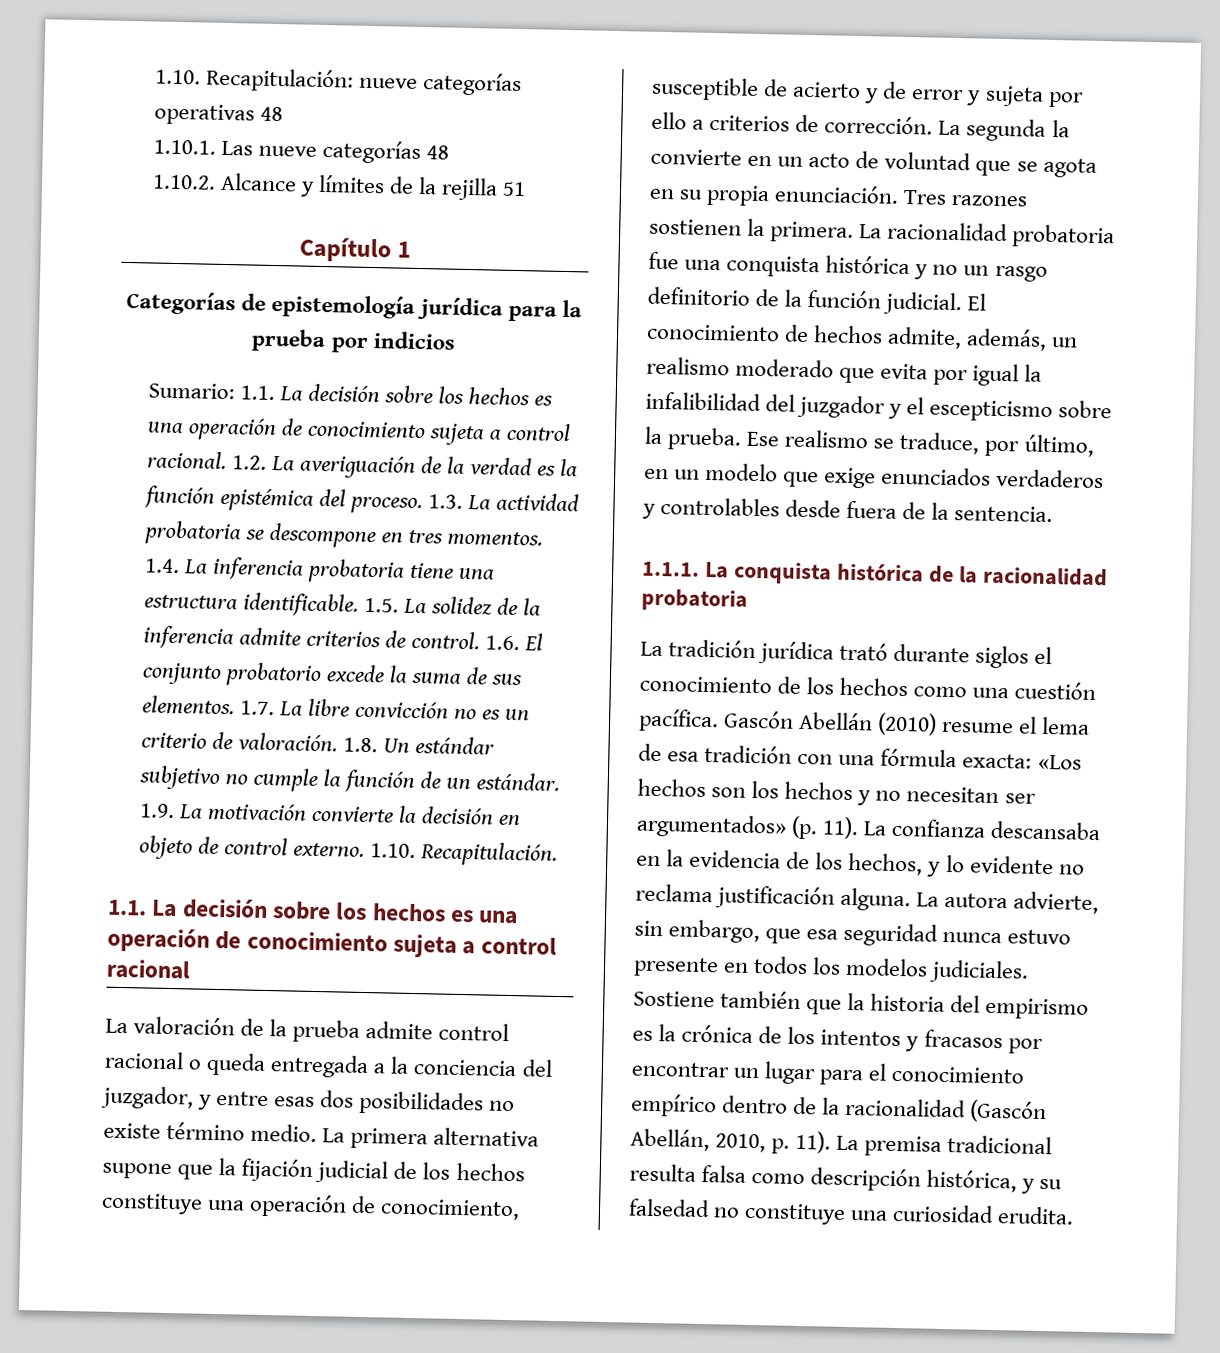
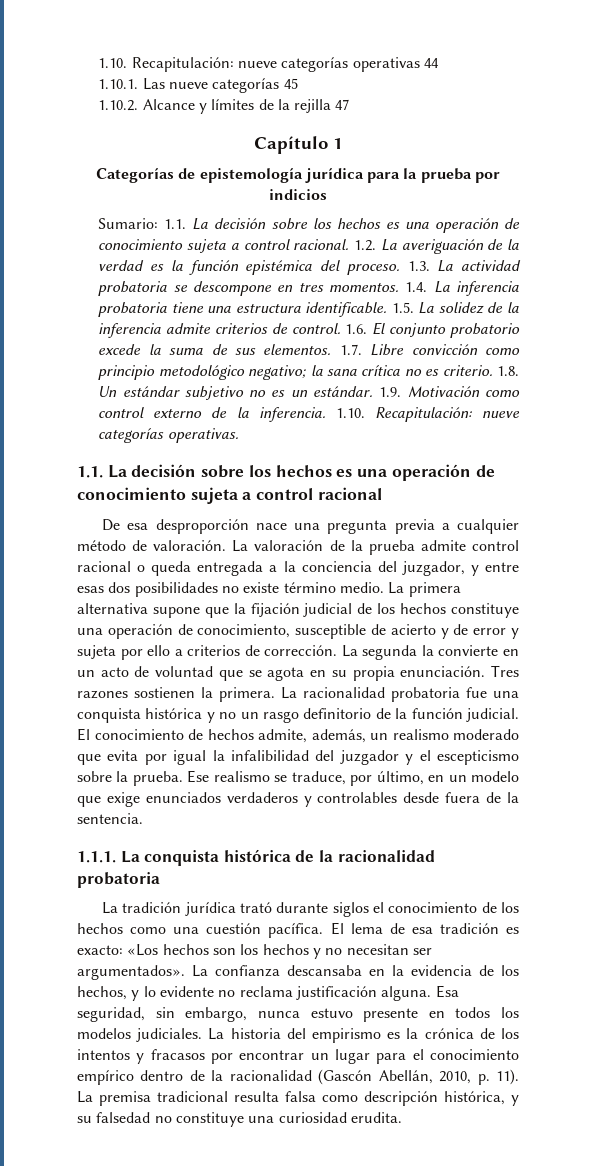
- 1.10. Recapitulación: nueve categorías operativas 48
+ 1.10. Recapitulación: nueve categorías operativas 44
- 1.10.1. Las nueve categorías 48
+ 1.10.1. Las nueve categorías 45
- 1.10.2. Alcance y límites de la rejilla 51
+ 1.10.2. Alcance y límites de la rejilla 47
- 1.7. La libre convicción no es un criterio de valoración.
+ 1.7. Libre convicción como principio metodológico negativo; la sana crítica no es criterio.
- 1.8. Un estándar subjetivo no cumple la función de un estándar. 1.9. La motivación convierte la decisión en objeto de control externo. 1.10. Recapitulación.
+ 1.8. Un estándar subjetivo no es un estándar. 1.9. Motivación como control externo de la inferencia. 1.10. Recapitulación: nueve categorías operativas.
+ De esa desproporción nace una pregunta previa a cualquier método de valoración.
- Gascón Abellán (2010) resume el lema de esa tradición con una fórmula exacta: «Los hechos son los hechos y no necesitan ser argumentados» (p. 11).
+ El lema de esa tradición es exacto: «Los hechos son los hechos y no necesitan ser argumentados».
- La autora advierte, sin embargo, que esa seguridad nunca estuvo presente en todos los modelos judiciales.
+ Esa seguridad, sin embargo, nunca estuvo presente en todos los modelos judiciales.
- Sostiene también que la historia del empirismo es la crónica de los intentos y fracasos por encontrar un lugar para el conocimiento empírico dentro de la racionalidad (Gascón Abellán, 2010, p. 11).
+ La historia del empirismo es la crónica de los intentos y fracasos por encontrar un lugar para el conocimiento empírico dentro de la racionalidad (Gascón Abellán, 2010, p. 11).

